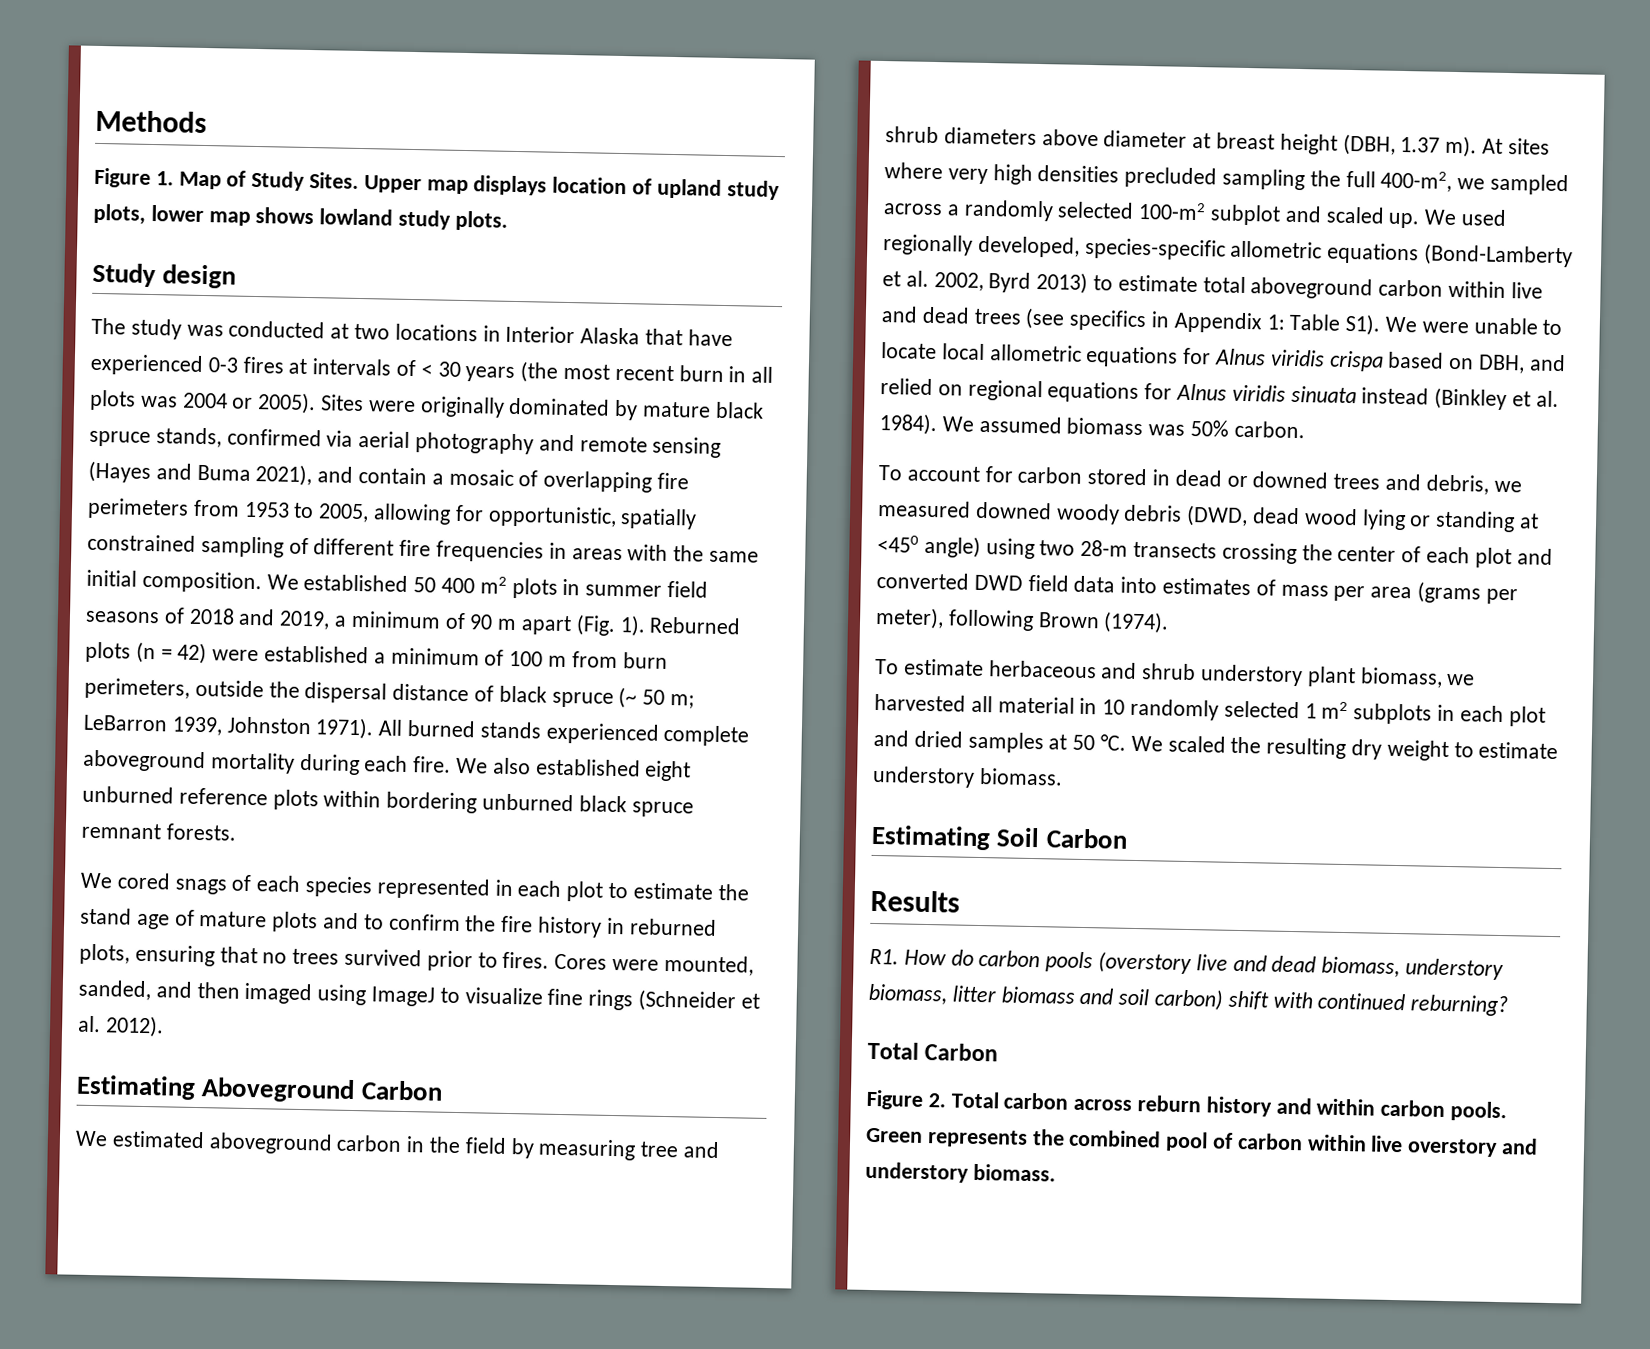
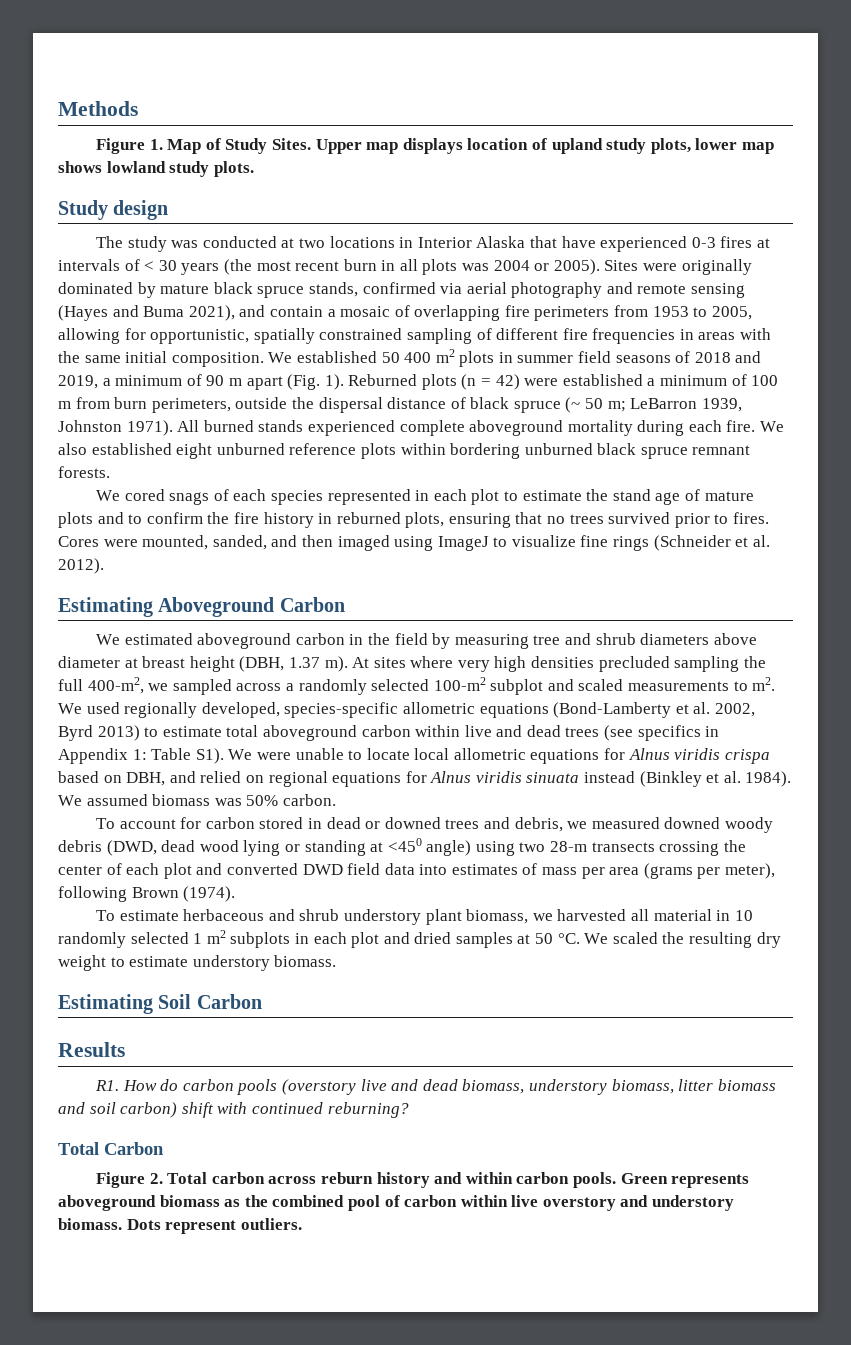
- At sites where very high densities precluded sampling the full 400-m2, we sampled across a randomly selected 100-m2 subplot and scaled up.
+ At sites where very high densities precluded sampling the full 400-m2, we sampled across a randomly selected 100-m2 subplot and scaled measurements to m2.
- Green represents the combined pool of carbon within live overstory and understory biomass.
+ Green represents aboveground biomass as the combined pool of carbon within live overstory and understory biomass.
+ Dots represent outliers.

